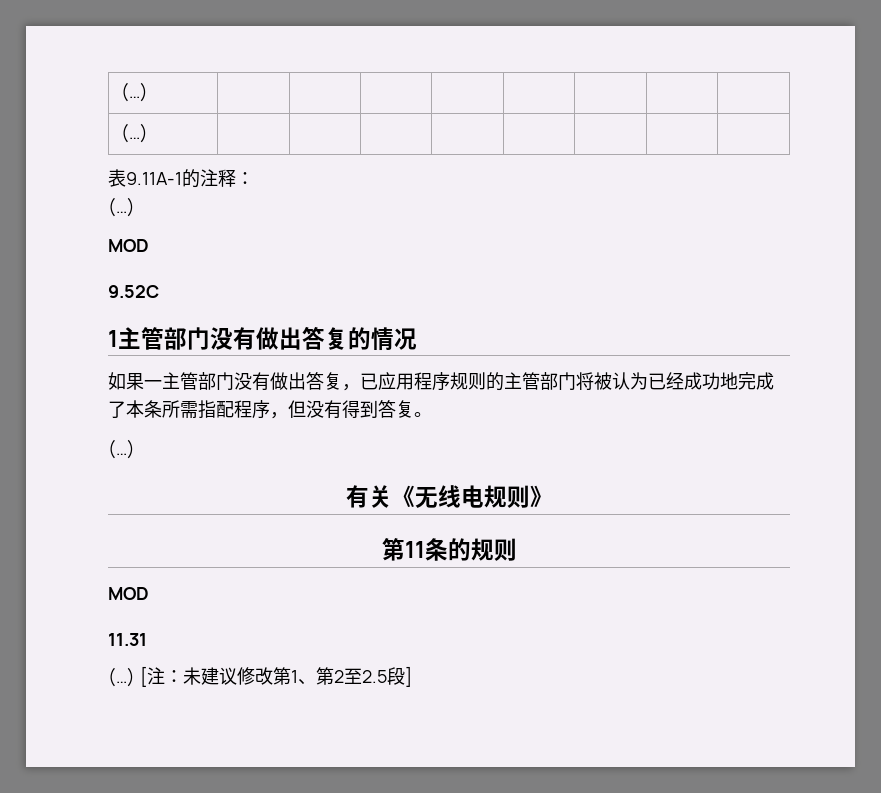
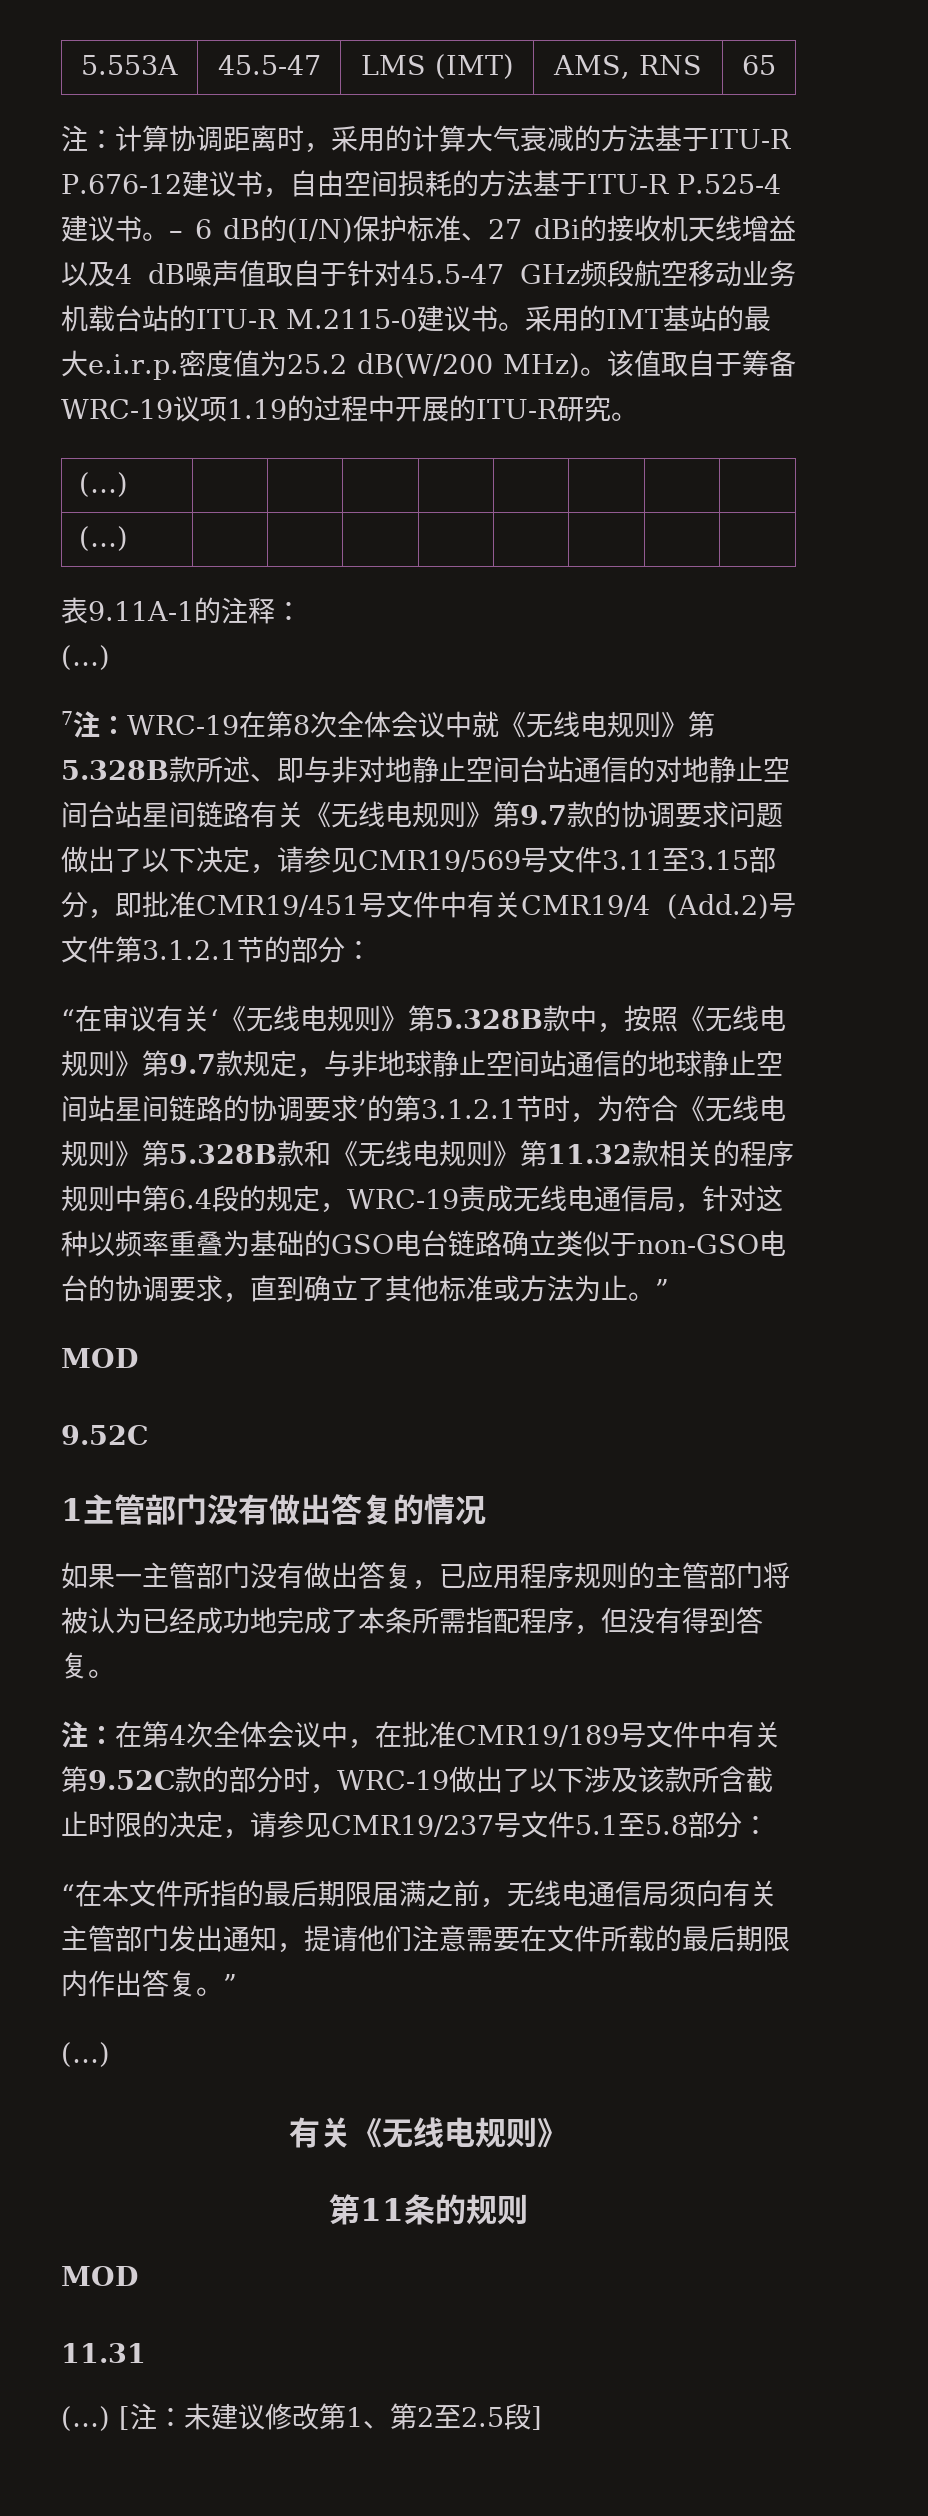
+ 5.553A | 45.5-47 | LMS (IMT) | AMS, RNS | 65
+ 注：计算协调距离时，采用的计算大气衰减的方法基于ITU-R P.676-12建议书，自由空间损耗的方法基于ITU-R P.525-4建议书。– 6 dB的(I/N)保护标准、27 dBi的接收机天线增益以及4 dB噪声值取自于针对45.5-47 GHz频段航空移动业务机载台站的ITU-R M.2115-0建议书。采用的IMT基站的最大e.i.r.p.密度值为25.2 dB(W/200 MHz)。该值取自于筹备WRC-19议项1.19的过程中开展的ITU-R研究。
+ 7注：WRC-19在第8次全体会议中就《无线电规则》第5.328B款所述、即与非对地静止空间台站通信的对地静止空间台站星间链路有关《无线电规则》第9.7款的协调要求问题做出了以下决定，请参见CMR19/569号文件3.11至3.15部分，即批准CMR19/451号文件中有关CMR19/4 (Add.2)号文件第3.1.2.1节的部分：
+ “在审议有关‘《无线电规则》第5.328B款中，按照《无线电规则》第9.7款规定，与非地球静止空间站通信的地球静止空间站星间链路的协调要求’的第3.1.2.1节时，为符合《无线电规则》第5.328B款和《无线电规则》第11.32款相关的程序规则中第6.4段的规定，WRC-19责成无线电通信局，针对这种以频率重叠为基础的GSO电台链路确立类似于non-GSO电台的协调要求，直到确立了其他标准或方法为止。”
+ 注：在第4次全体会议中，在批准CMR19/189号文件中有关第9.52C款的部分时，WRC-19做出了以下涉及该款所含截止时限的决定，请参见CMR19/237号文件5.1至5.8部分：
+ “在本文件所指的最后期限届满之前，无线电通信局须向有关主管部门发出通知，提请他们注意需要在文件所载的最后期限内作出答复。”

